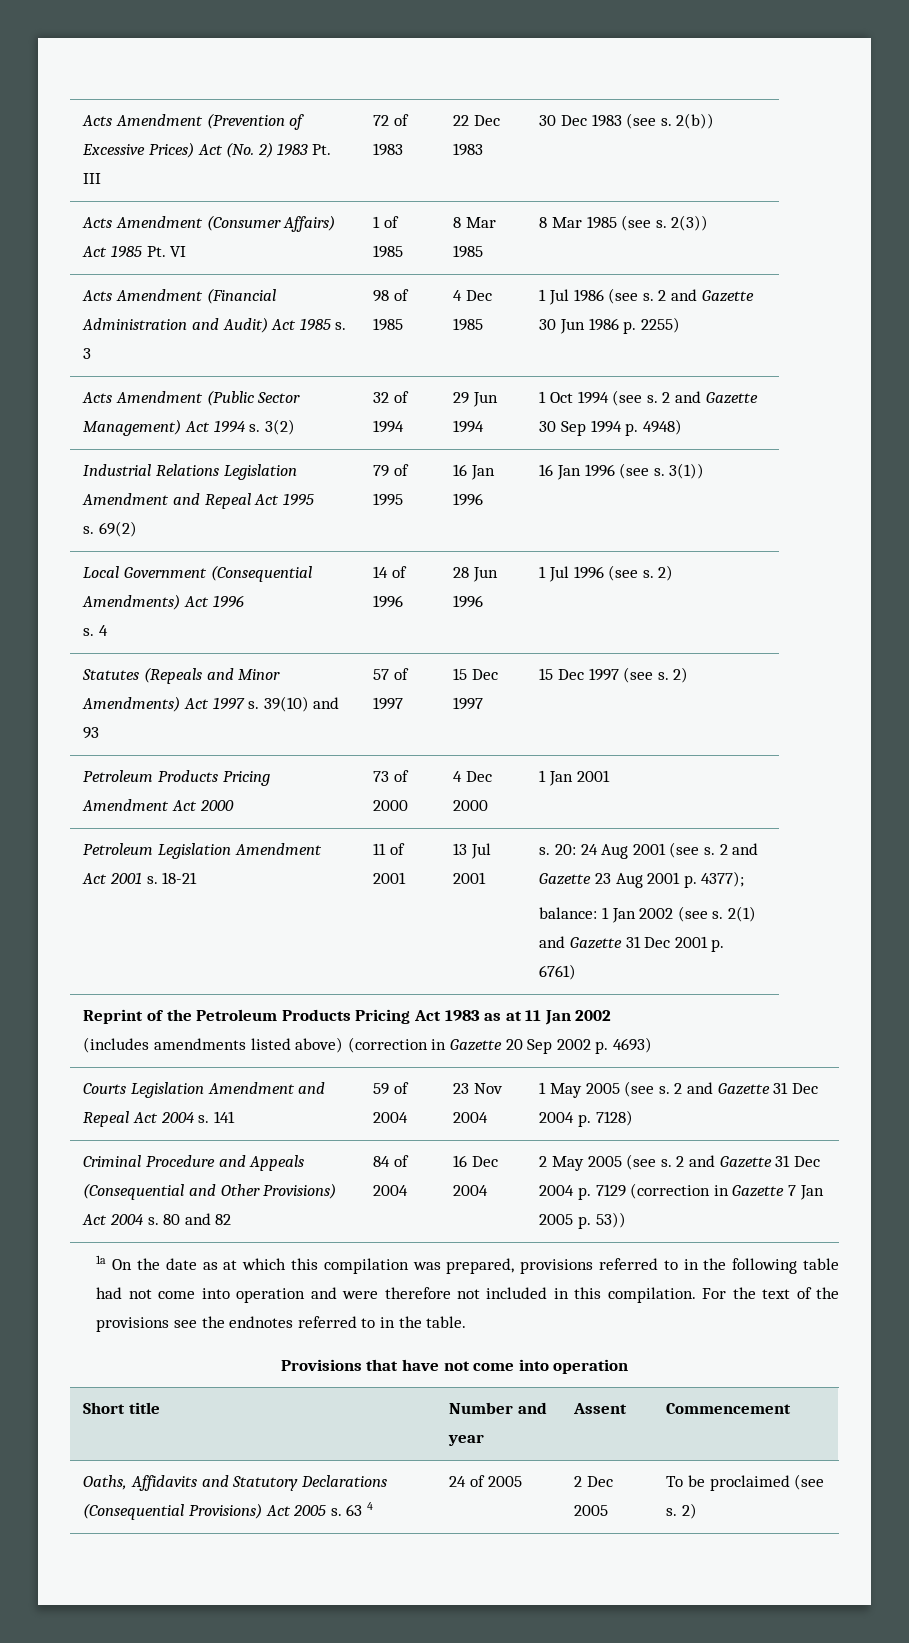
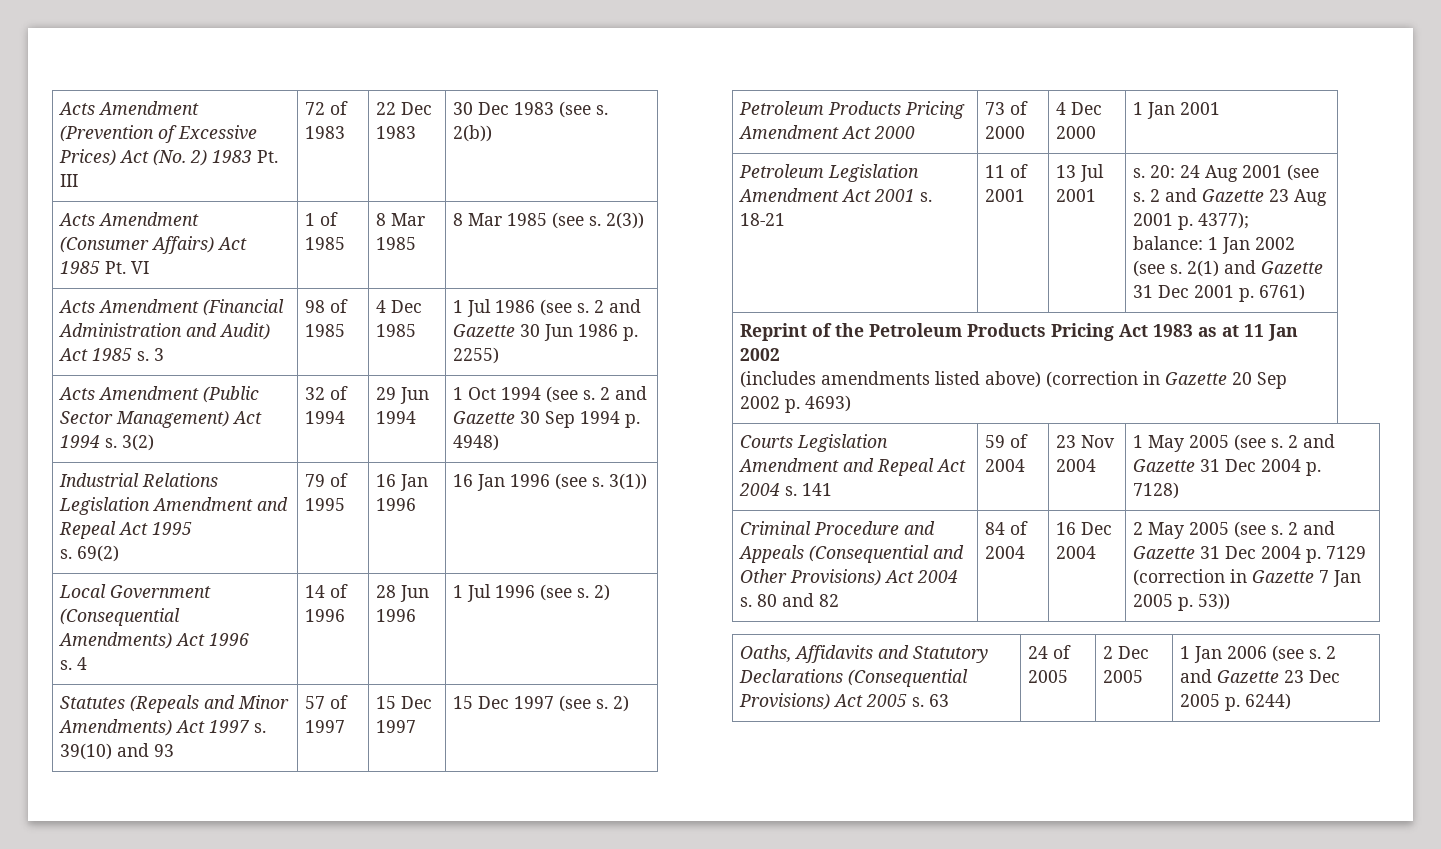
- 1a On the date as at which this compilation was prepared, provisions referred to in the following table had not come into operation and were therefore not included in this compilation. For the text of the provisions see the endnotes referred to in the table.
- Provisions that have not come into operation
- Short title | Number and year | Assent | Commencement
- Oaths, Affidavits and Statutory Declarations (Consequential Provisions) Act 2005 s. 63 4 | 24 of 2005 | 2 Dec 2005 | To be proclaimed (see s. 2)
+ Oaths, Affidavits and Statutory Declarations (Consequential Provisions) Act 2005 s. 63 | 24 of 2005 | 2 Dec 2005 | 1 Jan 2006 (see s. 2 and Gazette 23 Dec 2005 p. 6244)

